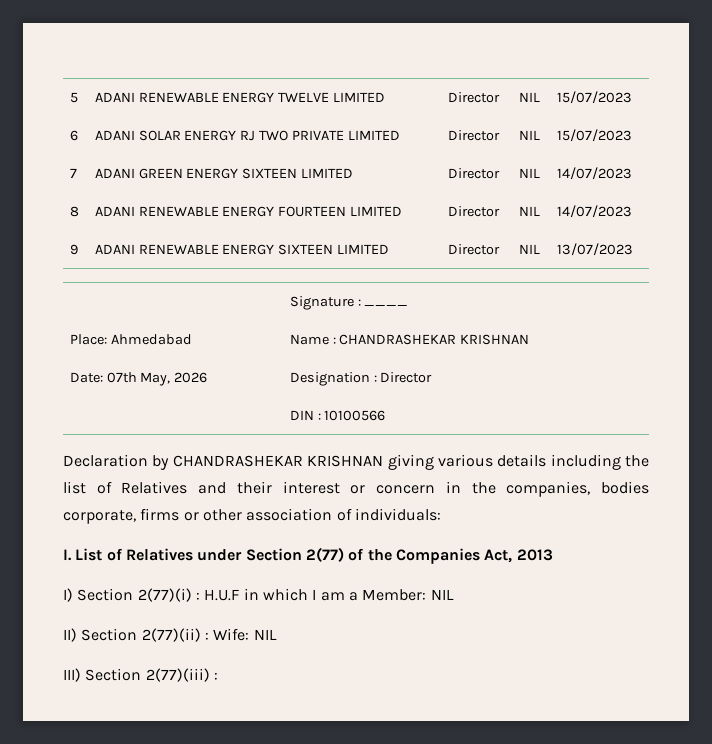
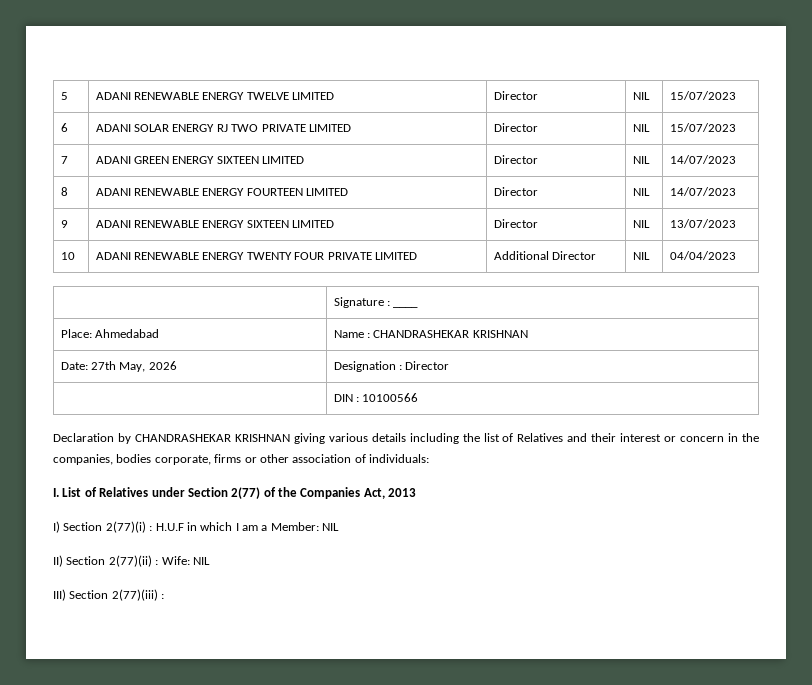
+ 10 | ADANI RENEWABLE ENERGY TWENTY FOUR PRIVATE LIMITED | Additional Director | NIL | 04/04/2023
- Date: 07th May, 2026 | Designation : Director
+ Date: 27th May, 2026 | Designation : Director

